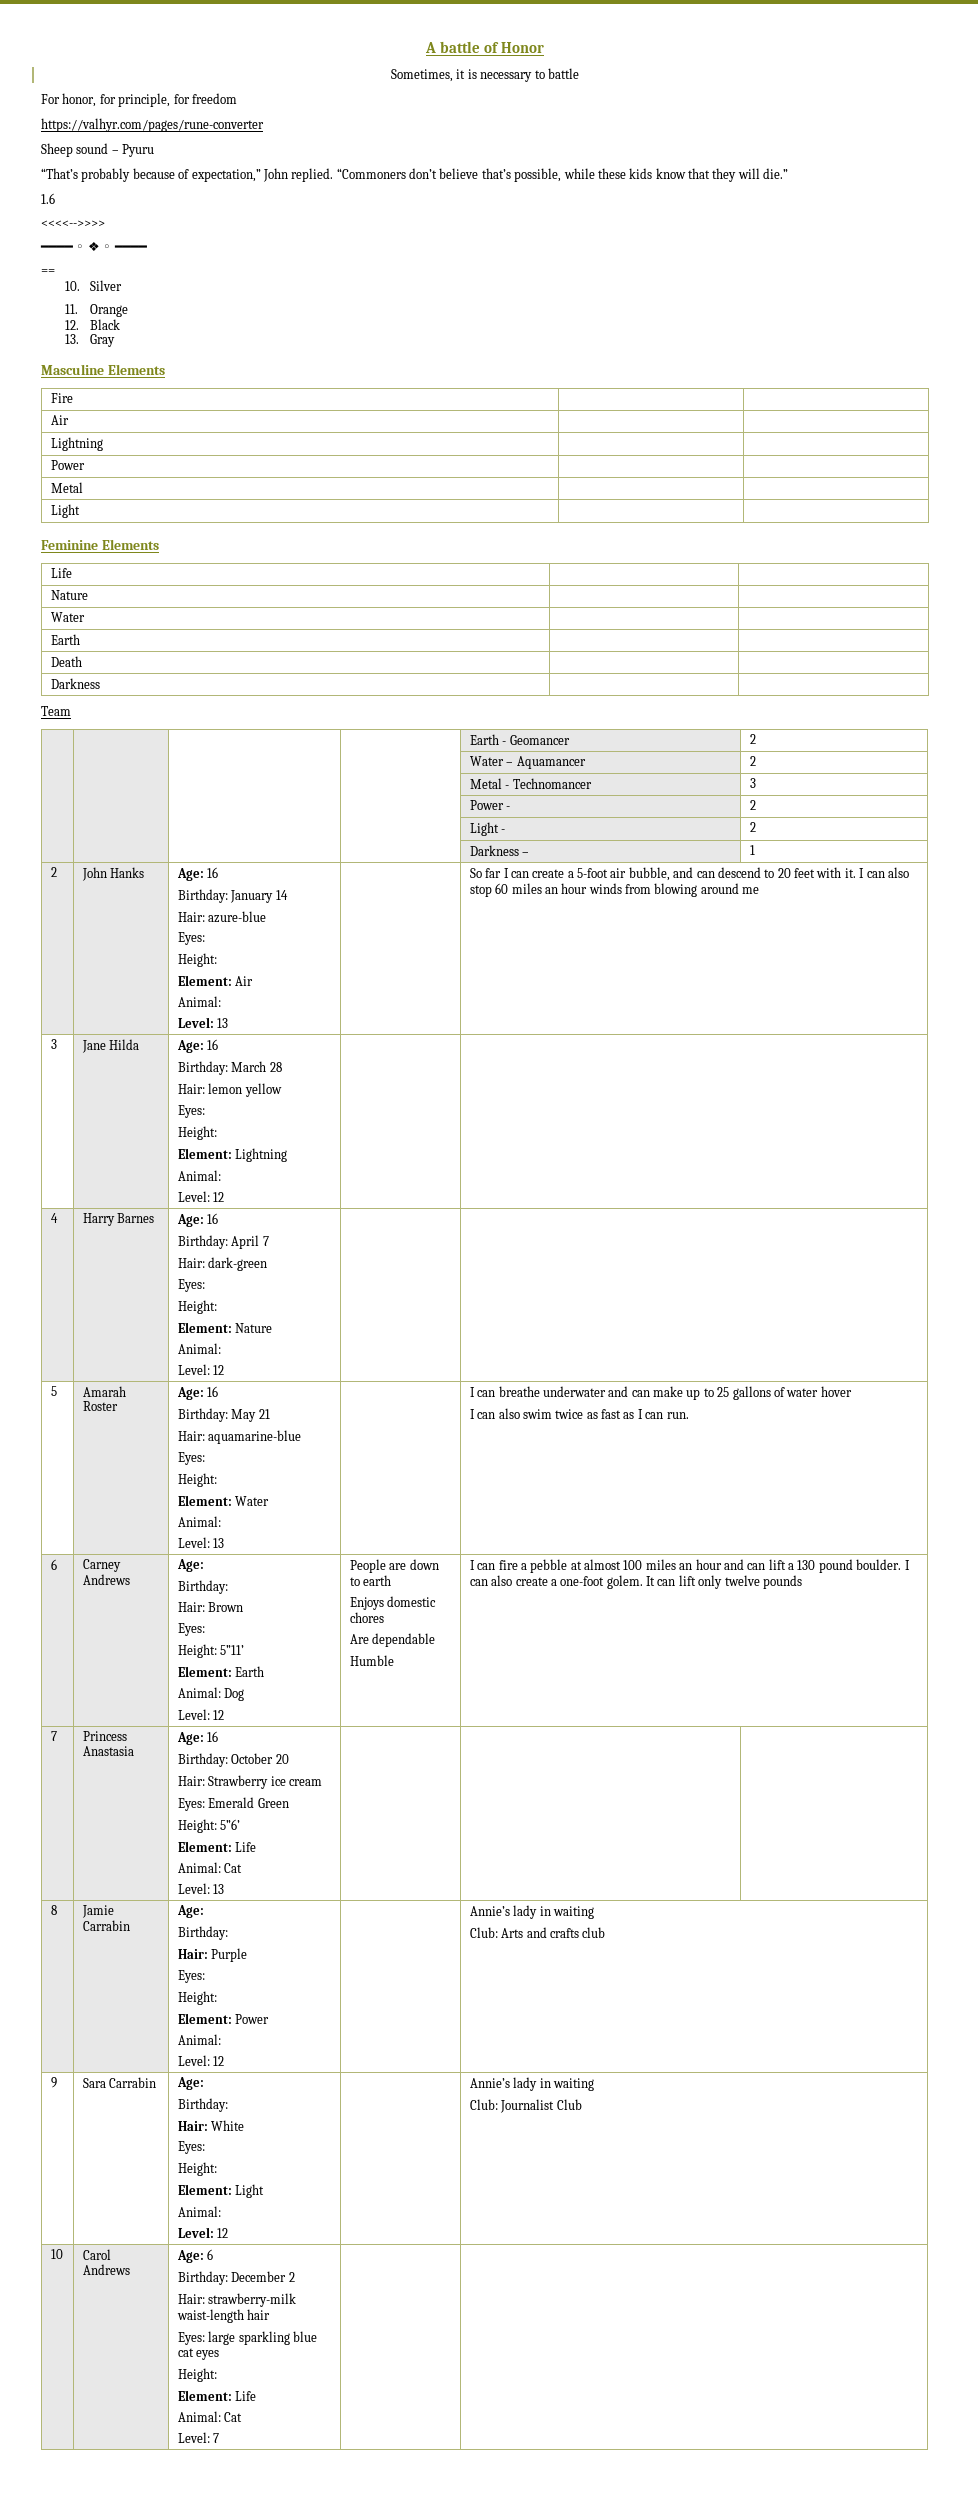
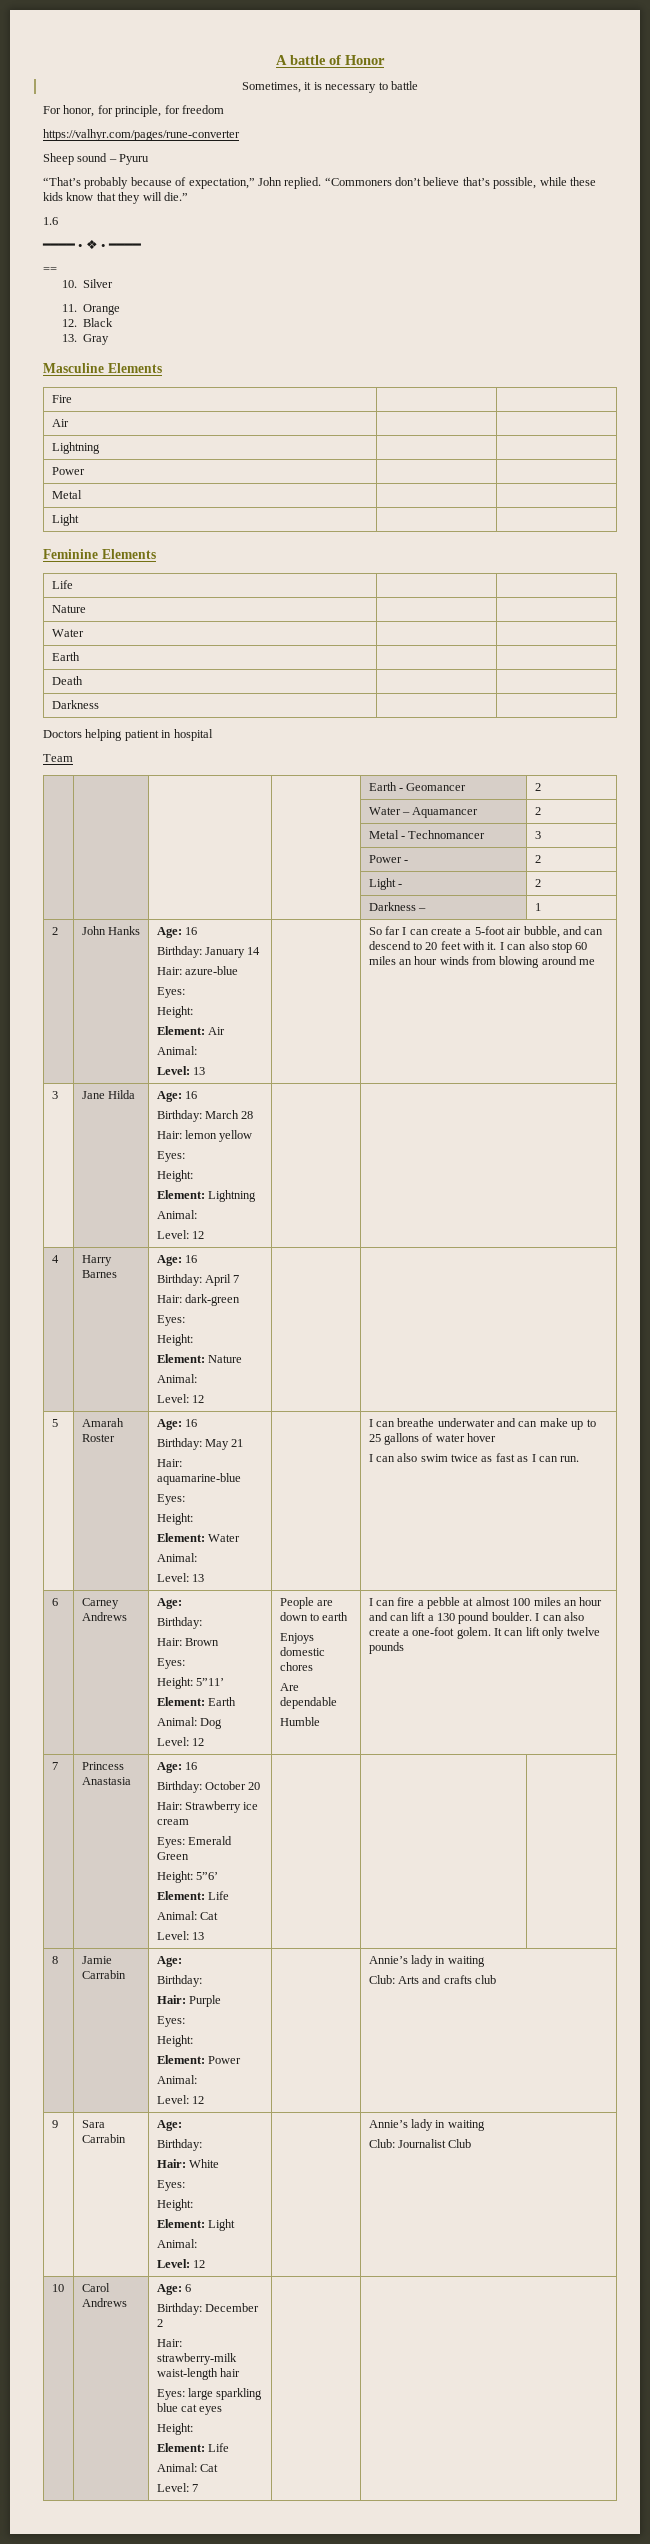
- <<<<-->>>>
+ Doctors helping patient in hospital

